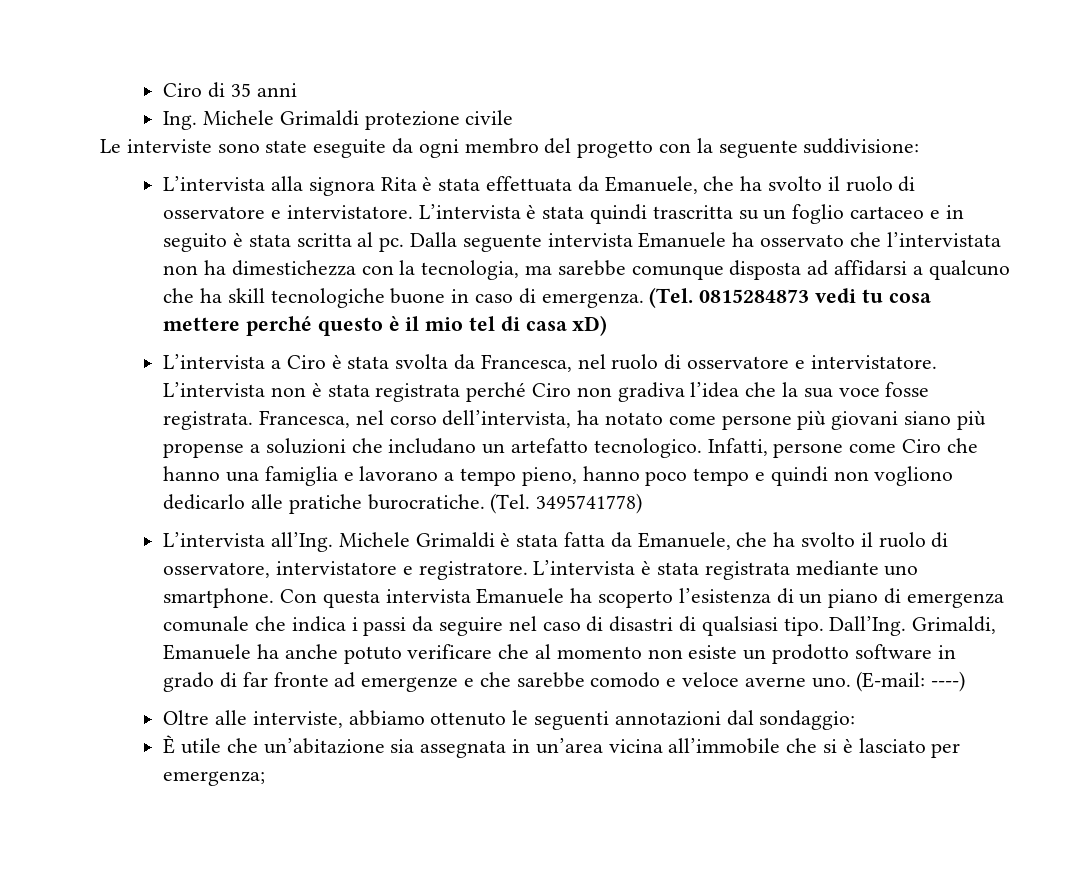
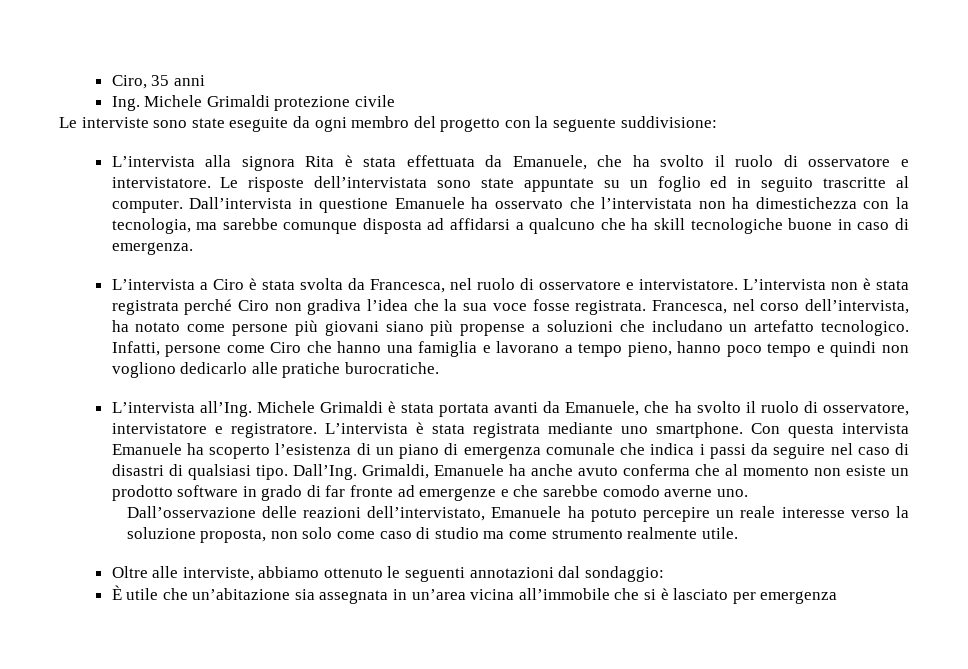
- Ciro di 35 anni
+ Ciro, 35 anni
- L’intervista è stata quindi trascritta su un foglio cartaceo e in seguito è stata scritta al pc. Dalla seguente intervista Emanuele ha osservato che l’intervistata non ha dimestichezza con la tecnologia, ma sarebbe comunque disposta ad affidarsi a qualcuno che ha skill tecnologiche buone in caso di emergenza. (Tel. 0815284873 vedi tu cosa mettere perché questo è il mio tel di casa xD)
+ Le risposte dell’intervistata sono state appuntate su un foglio ed in seguito trascritte al computer. Dall’intervista in questione Emanuele ha osservato che l’intervistata non ha dimestichezza con la tecnologia, ma sarebbe comunque disposta ad affidarsi a qualcuno che ha skill tecnologiche buone in caso di emergenza.
- (Tel. 3495741778)
- Michele Grimaldi è stata fatta da Emanuele, che ha svolto il ruolo di osservatore, intervistatore e registratore.
+ Michele Grimaldi è stata portata avanti da Emanuele, che ha svolto il ruolo di osservatore, intervistatore e registratore.
- Grimaldi, Emanuele ha anche potuto verificare che al momento non esiste un prodotto software in grado di far fronte ad emergenze e che sarebbe comodo e veloce averne uno. (E-mail: ----)
+ Grimaldi, Emanuele ha anche avuto conferma che al momento non esiste un prodotto software in grado di far fronte ad emergenze e che sarebbe comodo averne uno.
+ Dall’osservazione delle reazioni dell’intervistato, Emanuele ha potuto percepire un reale interesse verso la soluzione proposta, non solo come caso di studio ma come strumento realmente utile.
- È utile che un’abitazione sia assegnata in un’area vicina all’immobile che si è lasciato per emergenza;
+ È utile che un’abitazione sia assegnata in un’area vicina all’immobile che si è lasciato per emergenza

